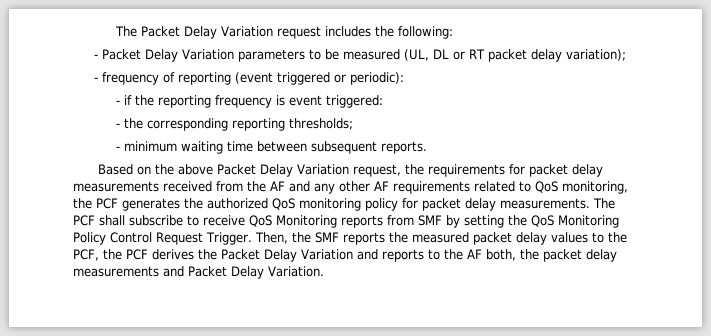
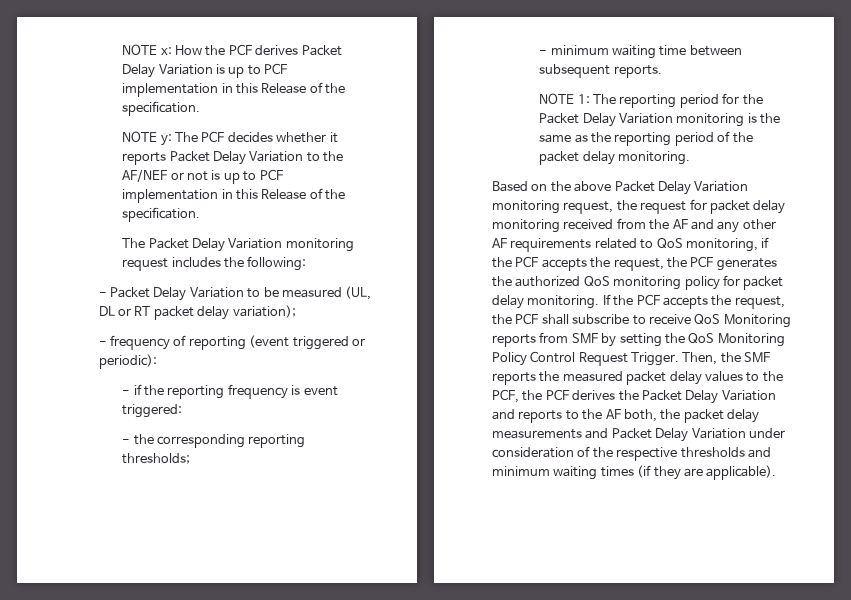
+ NOTE x: How the PCF derives Packet Delay Variation is up to PCF implementation in this Release of the specification.
+ NOTE y: The PCF decides whether it reports Packet Delay Variation to the AF/NEF or not is up to PCF implementation in this Release of the specification.
- The Packet Delay Variation request includes the following:
+ The Packet Delay Variation monitoring request includes the following:
- - Packet Delay Variation parameters to be measured (UL, DL or RT packet delay variation);
+ - Packet Delay Variation to be measured (UL, DL or RT packet delay variation);
+ NOTE 1: The reporting period for the Packet Delay Variation monitoring is the same as the reporting period of the packet delay monitoring.
- Based on the above Packet Delay Variation request, the requirements for packet delay measurements received from the AF and any other AF requirements related to QoS monitoring, the PCF generates the authorized QoS monitoring policy for packet delay measurements. The PCF shall subscribe to receive QoS Monitoring reports from SMF by setting the QoS Monitoring Policy Control Request Trigger.
+ Based on the above Packet Delay Variation monitoring request, the request for packet delay monitoring received from the AF and any other AF requirements related to QoS monitoring, if the PCF accepts the request, the PCF generates the authorized QoS monitoring policy for packet delay monitoring. If the PCF accepts the request, the PCF shall subscribe to receive QoS Monitoring reports from SMF by setting the QoS Monitoring Policy Control Request Trigger.
- Then, the SMF reports the measured packet delay values to the PCF, the PCF derives the Packet Delay Variation and reports to the AF both, the packet delay measurements and Packet Delay Variation.
+ Then, the SMF reports the measured packet delay values to the PCF, the PCF derives the Packet Delay Variation and reports to the AF both, the packet delay measurements and Packet Delay Variation under consideration of the respective thresholds and minimum waiting times (if they are applicable).

